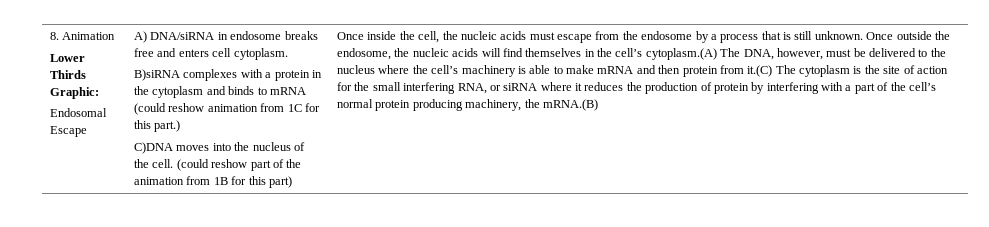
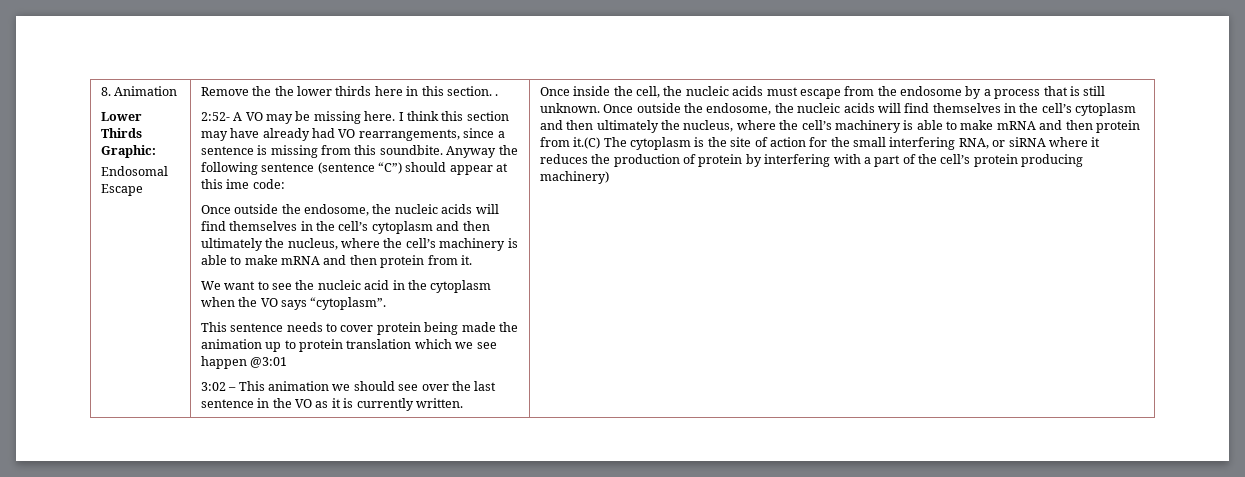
- A) DNA/siRNA in endosome breaks free and enters cell cytoplasm.
- B)siRNA complexes with a protein in the cytoplasm and binds to mRNA (could reshow animation from 1C for this part.)
- C)DNA moves into the nucleus of the cell. (could reshow part of the animation from 1B for this part)
+ Remove the the lower thirds here in this section. .
+ 2:52- A VO may be missing here. I think this section may have already had VO rearrangements, since a sentence is missing from this soundbite. Anyway the following sentence (sentence “C”) should appear at this ime code:
+ Once outside the endosome, the nucleic acids will find themselves in the cell’s cytoplasm and then ultimately the nucleus, where the cell’s machinery is able to make mRNA and then protein from it.
+ We want to see the nucleic acid in the cytoplasm when the VO says “cytoplasm”.
+ This sentence needs to cover protein being made the animation up to protein translation which we see happen @3:01
+ 3:02 – This animation we should see over the last sentence in the VO as it is currently written.
- Once outside the endosome, the nucleic acids will find themselves in the cell’s cytoplasm.(A) The DNA, however, must be delivered to the nucleus where the cell’s machinery is able to make mRNA and then protein from it.(C) The cytoplasm is the site of action for the small interfering RNA, or siRNA where it reduces the production of protein by interfering with a part of the cell’s normal protein producing machinery, the mRNA.(B)
+ Once outside the endosome, the nucleic acids will find themselves in the cell’s cytoplasm and then ultimately the nucleus, where the cell’s machinery is able to make mRNA and then protein from it.(C) The cytoplasm is the site of action for the small interfering RNA, or siRNA where it reduces the production of protein by interfering with a part of the cell’s protein producing machinery)

